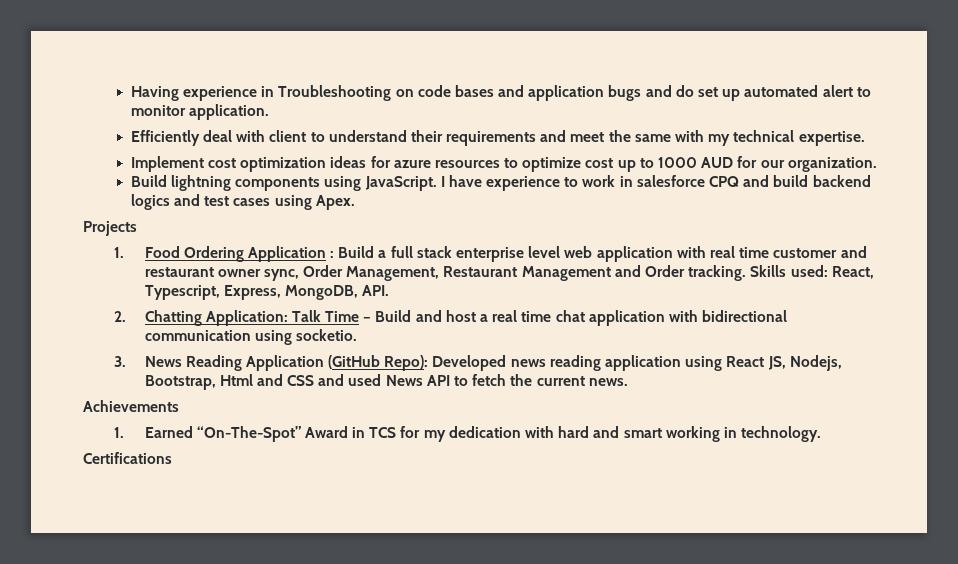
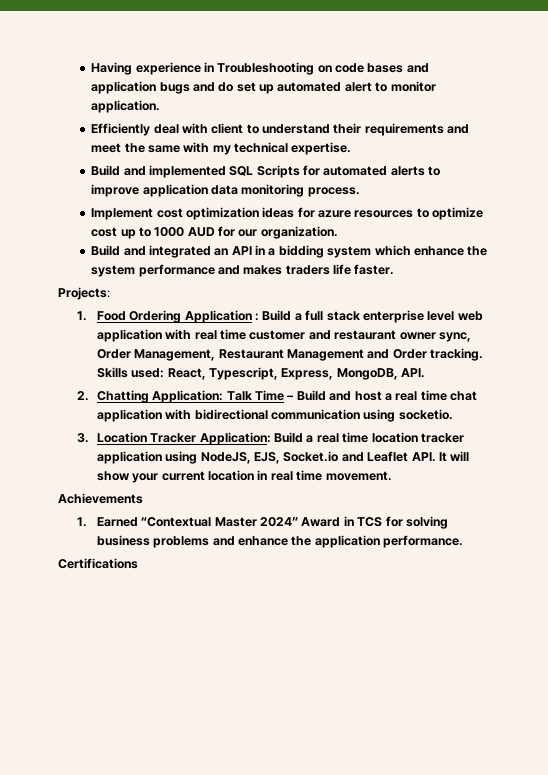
+ Build and implemented SQL Scripts for automated alerts to improve application data monitoring process.
- Build lightning components using JavaScript. I have experience to work in salesforce CPQ and build backend logics and test cases using Apex.
- Projects
+ Build and integrated an API in a bidding system which enhance the system performance and makes traders life faster.
+ Projects:
- 3. News Reading Application (GitHub Repo): Developed news reading application using React JS, Nodejs, Bootstrap, Html and CSS and used News API to fetch the current news.
+ 3. Location Tracker Application: Build a real time location tracker application using NodeJS, EJS, Socket.io and Leaflet API. It will show your current location in real time movement.
- 1. Earned “On-The-Spot” Award in TCS for my dedication with hard and smart working in technology.
+ 1. Earned “Contextual Master 2024” Award in TCS for solving business problems and enhance the application performance.

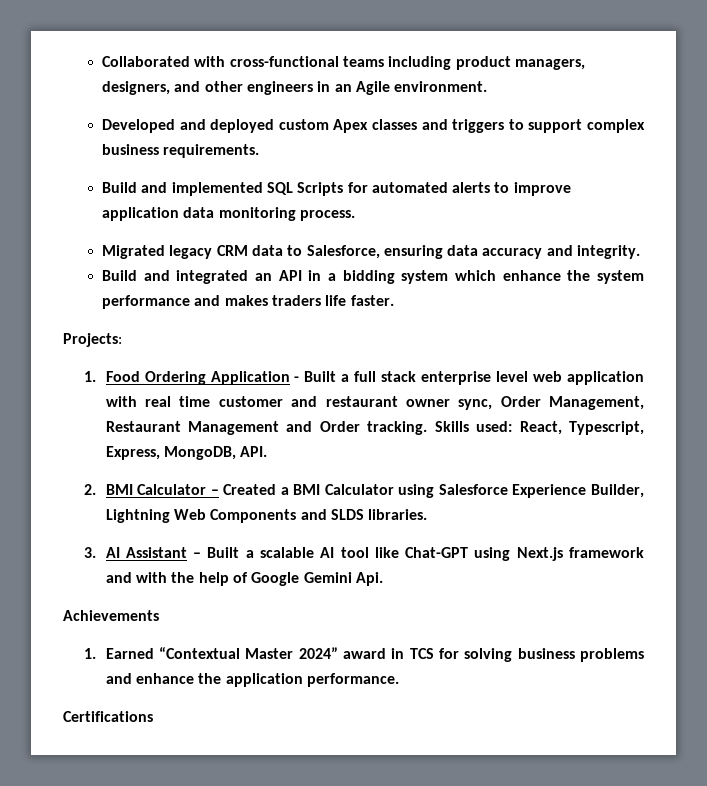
- Having experience in Troubleshooting on code bases and application bugs and do set up automated alert to monitor application.
- Efficiently deal with client to understand their requirements and meet the same with my technical expertise.
+ Collaborated with cross-functional teams including product managers, designers, and other engineers in an Agile environment.
+ Developed and deployed custom Apex classes and triggers to support complex business requirements.
- Implement cost optimization ideas for azure resources to optimize cost up to 1000 AUD for our organization.
+ Migrated legacy CRM data to Salesforce, ensuring data accuracy and integrity.
- 1. Food Ordering Application : Build a full stack enterprise level web application with real time customer and restaurant owner sync, Order Management, Restaurant Management and Order tracking.
+ 1. Food Ordering Application - Built a full stack enterprise level web application with real time customer and restaurant owner sync, Order Management, Restaurant Management and Order tracking.
- 2. Chatting Application: Talk Time – Build and host a real time chat application with bidirectional communication using socketio.
- 3. Location Tracker Application: Build a real time location tracker application using NodeJS, EJS, Socket.io and Leaflet API. It will show your current location in real time movement.
+ 2. BMI Calculator – Created a BMI Calculator using Salesforce Experience Builder, Lightning Web Components and SLDS libraries.
+ 3. AI Assistant – Built a scalable AI tool like Chat-GPT using Next.js framework and with the help of Google Gemini Api.
- 1. Earned “Contextual Master 2024” Award in TCS for solving business problems and enhance the application performance.
+ 1. Earned “Contextual Master 2024” award in TCS for solving business problems and enhance the application performance.

